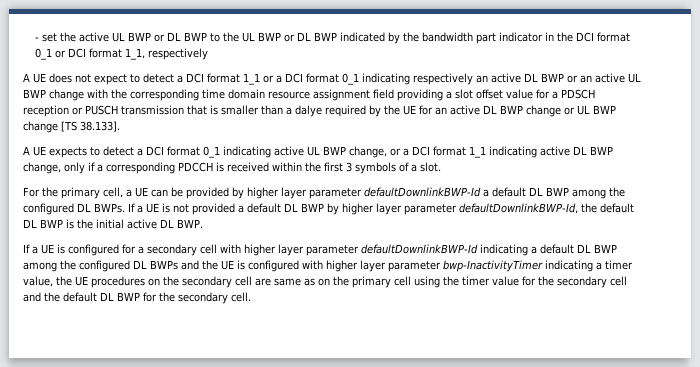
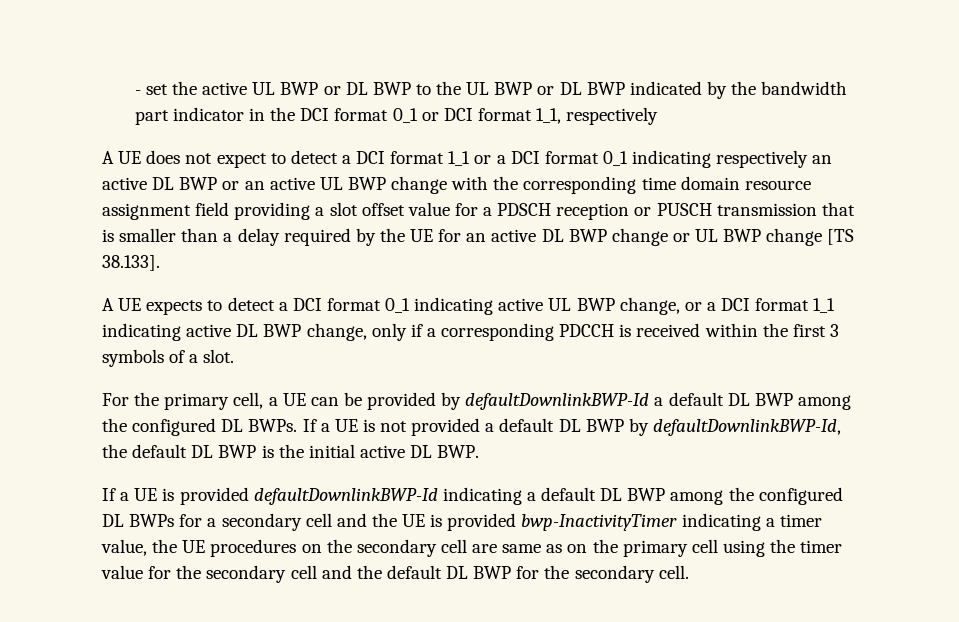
- A UE does not expect to detect a DCI format 1_1 or a DCI format 0_1 indicating respectively an active DL BWP or an active UL BWP change with the corresponding time domain resource assignment field providing a slot offset value for a PDSCH reception or PUSCH transmission that is smaller than a dalye required by the UE for an active DL BWP change or UL BWP change [TS 38.133].
+ A UE does not expect to detect a DCI format 1_1 or a DCI format 0_1 indicating respectively an active DL BWP or an active UL BWP change with the corresponding time domain resource assignment field providing a slot offset value for a PDSCH reception or PUSCH transmission that is smaller than a delay required by the UE for an active DL BWP change or UL BWP change [TS 38.133].
- For the primary cell, a UE can be provided by higher layer parameter defaultDownlinkBWP-Id a default DL BWP among the configured DL BWPs.
+ For the primary cell, a UE can be provided by defaultDownlinkBWP-Id a default DL BWP among the configured DL BWPs.
- If a UE is not provided a default DL BWP by higher layer parameter defaultDownlinkBWP-Id, the default DL BWP is the initial active DL BWP.
+ If a UE is not provided a default DL BWP by defaultDownlinkBWP-Id, the default DL BWP is the initial active DL BWP.
- If a UE is configured for a secondary cell with higher layer parameter defaultDownlinkBWP-Id indicating a default DL BWP among the configured DL BWPs and the UE is configured with higher layer parameter bwp-InactivityTimer indicating a timer value, the UE procedures on the secondary cell are same as on the primary cell using the timer value for the secondary cell and the default DL BWP for the secondary cell.
+ If a UE is provided defaultDownlinkBWP-Id indicating a default DL BWP among the configured DL BWPs for a secondary cell and the UE is provided bwp-InactivityTimer indicating a timer value, the UE procedures on the secondary cell are same as on the primary cell using the timer value for the secondary cell and the default DL BWP for the secondary cell.

